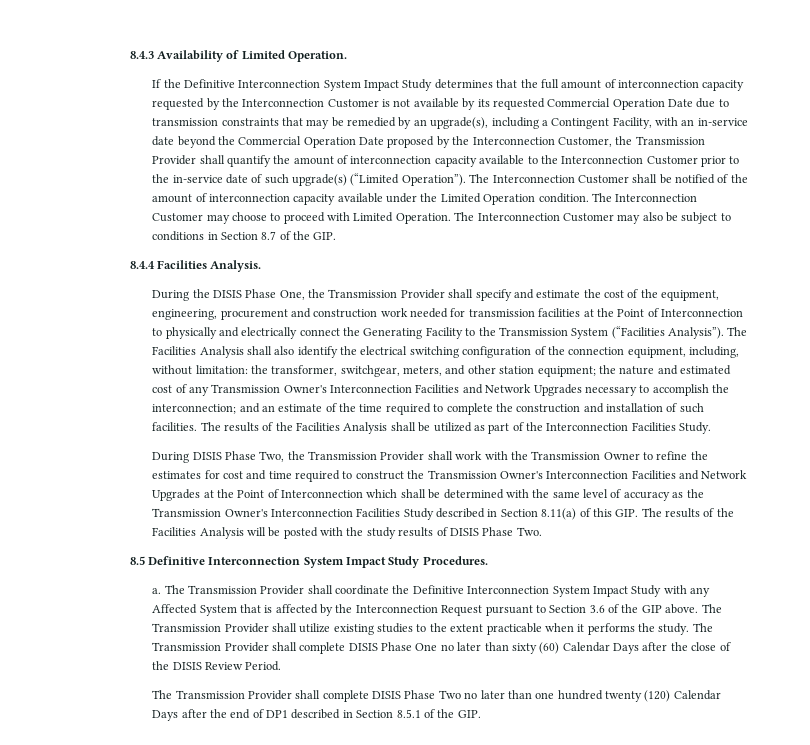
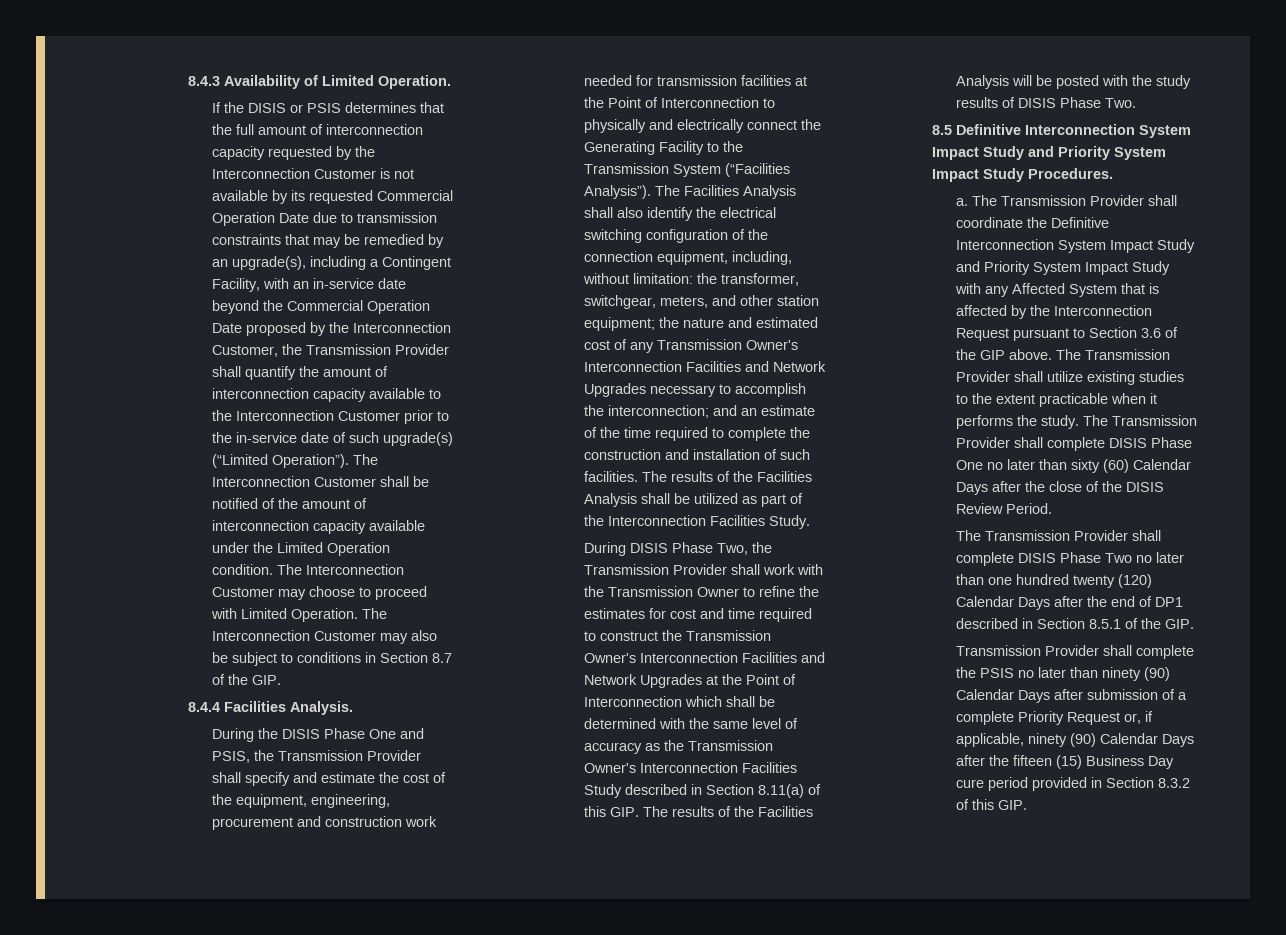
- If the Definitive Interconnection System Impact Study determines that the full amount of interconnection capacity requested by the Interconnection Customer is not available by its requested Commercial Operation Date due to transmission constraints that may be remedied by an upgrade(s), including a Contingent Facility, with an in-service date beyond the Commercial Operation Date proposed by the Interconnection Customer, the Transmission Provider shall quantify the amount of interconnection capacity available to the Interconnection Customer prior to the in-service date of such upgrade(s) (“Limited Operation”).
+ If the DISIS or PSIS determines that the full amount of interconnection capacity requested by the Interconnection Customer is not available by its requested Commercial Operation Date due to transmission constraints that may be remedied by an upgrade(s), including a Contingent Facility, with an in-service date beyond the Commercial Operation Date proposed by the Interconnection Customer, the Transmission Provider shall quantify the amount of interconnection capacity available to the Interconnection Customer prior to the in-service date of such upgrade(s) (“Limited Operation”).
- During the DISIS Phase One, the Transmission Provider shall specify and estimate the cost of the equipment, engineering, procurement and construction work needed for transmission facilities at the Point of Interconnection to physically and electrically connect the Generating Facility to the Transmission System (“Facilities Analysis”).
+ During the DISIS Phase One and PSIS, the Transmission Provider shall specify and estimate the cost of the equipment, engineering, procurement and construction work needed for transmission facilities at the Point of Interconnection to physically and electrically connect the Generating Facility to the Transmission System (“Facilities Analysis”).
- 8.5 Definitive Interconnection System Impact Study Procedures.
+ 8.5 Definitive Interconnection System Impact Study and Priority System Impact Study Procedures.
- The Transmission Provider shall coordinate the Definitive Interconnection System Impact Study with any Affected System that is affected by the Interconnection Request pursuant to Section 3.6 of the GIP above.
+ The Transmission Provider shall coordinate the Definitive Interconnection System Impact Study and Priority System Impact Study with any Affected System that is affected by the Interconnection Request pursuant to Section 3.6 of the GIP above.
+ Transmission Provider shall complete the PSIS no later than ninety (90) Calendar Days after submission of a complete Priority Request or, if applicable, ninety (90) Calendar Days after the fifteen (15) Business Day cure period provided in Section 8.3.2 of this GIP.

